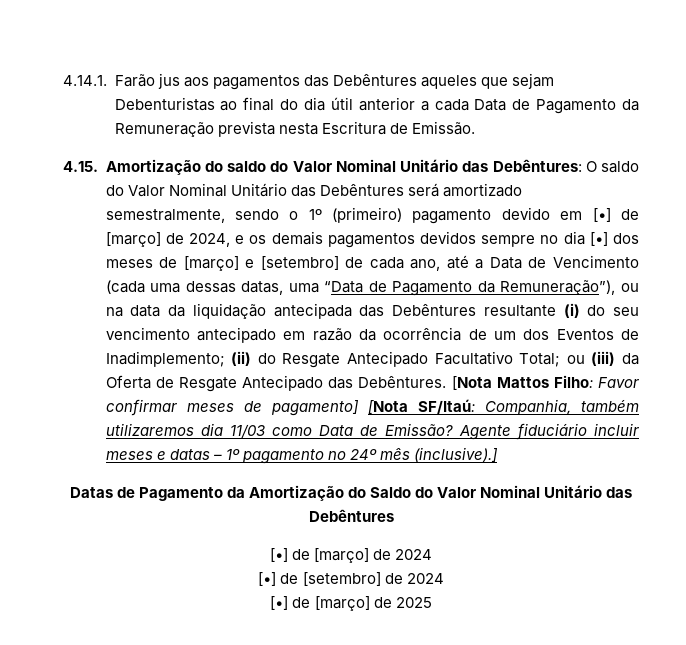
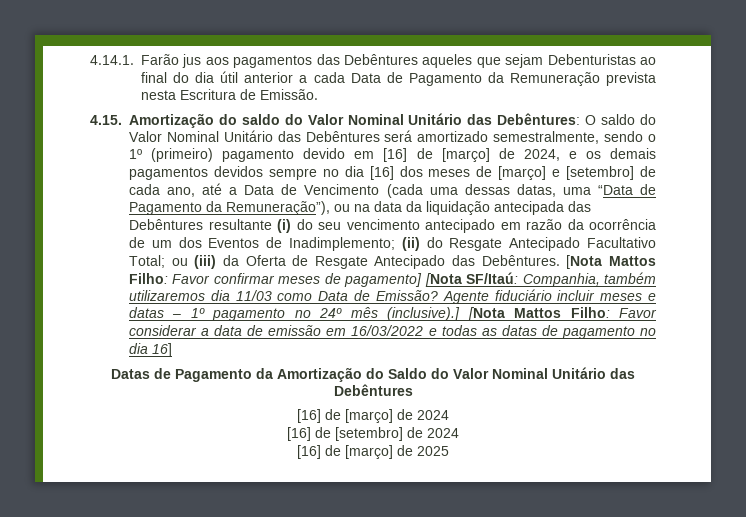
- O saldo do Valor Nominal Unitário das Debêntures será amortizado semestralmente, sendo o 1º (primeiro) pagamento devido em [•] de [março] de 2024, e os demais pagamentos devidos sempre no dia [•] dos meses de [março] e [setembro] de cada ano, até a Data de Vencimento (cada uma dessas datas, uma “Data de Pagamento da Remuneração”), ou na data da liquidação antecipada das Debêntures resultante (i) do seu vencimento antecipado em razão da ocorrência de um dos Eventos de Inadimplemento;
+ O saldo do Valor Nominal Unitário das Debêntures será amortizado semestralmente, sendo o 1º (primeiro) pagamento devido em [16] de [março] de 2024, e os demais pagamentos devidos sempre no dia [16] dos meses de [março] e [setembro] de cada ano, até a Data de Vencimento (cada uma dessas datas, uma “Data de Pagamento da Remuneração”), ou na data da liquidação antecipada das Debêntures resultante (i) do seu vencimento antecipado em razão da ocorrência de um dos Eventos de Inadimplemento;
+ [Nota Mattos Filho: Favor considerar a data de emissão em 16/03/2022 e todas as datas de pagamento no dia 16]
- [•] de [março] de 2024
+ [16] de [março] de 2024
- [•] de [setembro] de 2024
+ [16] de [setembro] de 2024
- [•] de [março] de 2025
+ [16] de [março] de 2025

